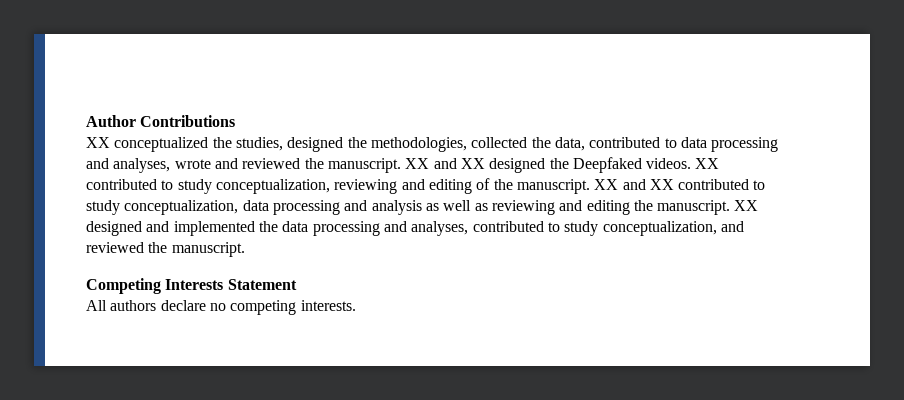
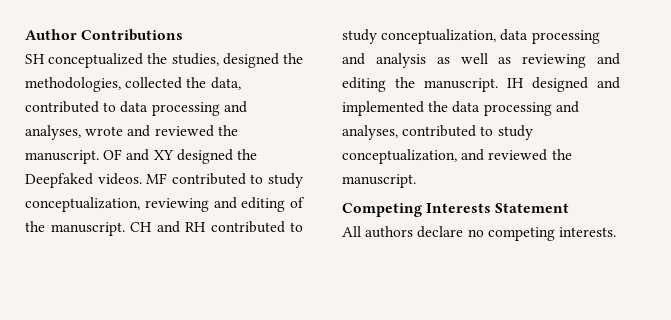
- XX conceptualized the studies, designed the methodologies, collected the data, contributed to data processing and analyses, wrote and reviewed the manuscript.
+ SH conceptualized the studies, designed the methodologies, collected the data, contributed to data processing and analyses, wrote and reviewed the manuscript.
- XX and XX designed the Deepfaked videos.
+ OF and XY designed the Deepfaked videos.
- XX contributed to study conceptualization, reviewing and editing of the manuscript.
+ MF contributed to study conceptualization, reviewing and editing of the manuscript.
- XX and XX contributed to study conceptualization, data processing and analysis as well as reviewing and editing the manuscript.
+ CH and RH contributed to study conceptualization, data processing and analysis as well as reviewing and editing the manuscript.
- XX designed and implemented the data processing and analyses, contributed to study conceptualization, and reviewed the manuscript.
+ IH designed and implemented the data processing and analyses, contributed to study conceptualization, and reviewed the manuscript.

